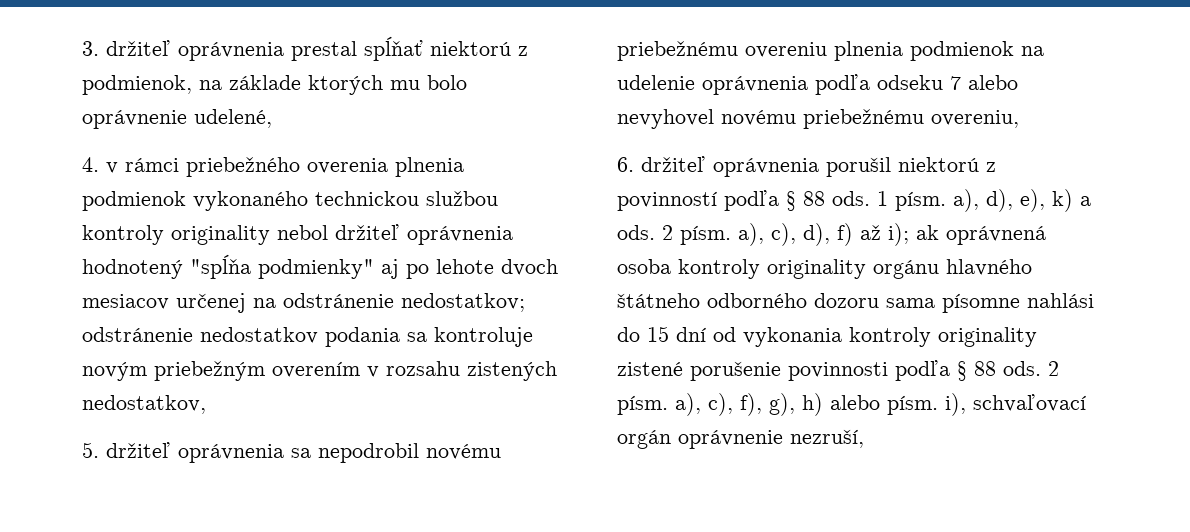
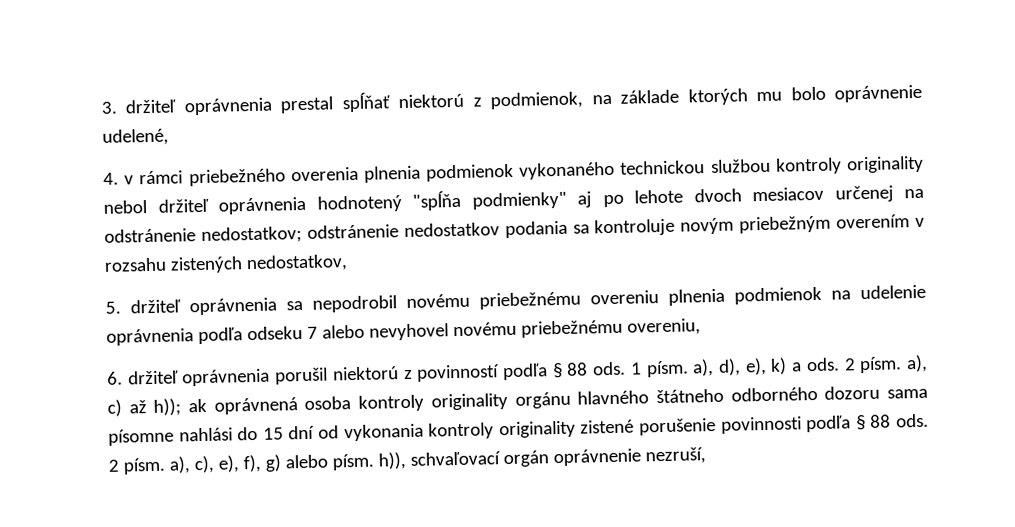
- 2 písm. a), c), d), f) až i); ak oprávnená osoba kontroly originality orgánu hlavného štátneho odborného dozoru sama písomne nahlási do 15 dní od vykonania kontroly originality zistené porušenie povinnosti podľa § 88 ods.
+ 2 písm. a), c) až h)); ak oprávnená osoba kontroly originality orgánu hlavného štátneho odborného dozoru sama písomne nahlási do 15 dní od vykonania kontroly originality zistené porušenie povinnosti podľa § 88 ods.
- 2 písm. a), c), f), g), h) alebo písm. i), schvaľovací orgán oprávnenie nezruší,
+ 2 písm. a), c), e), f), g) alebo písm. h)), schvaľovací orgán oprávnenie nezruší,

